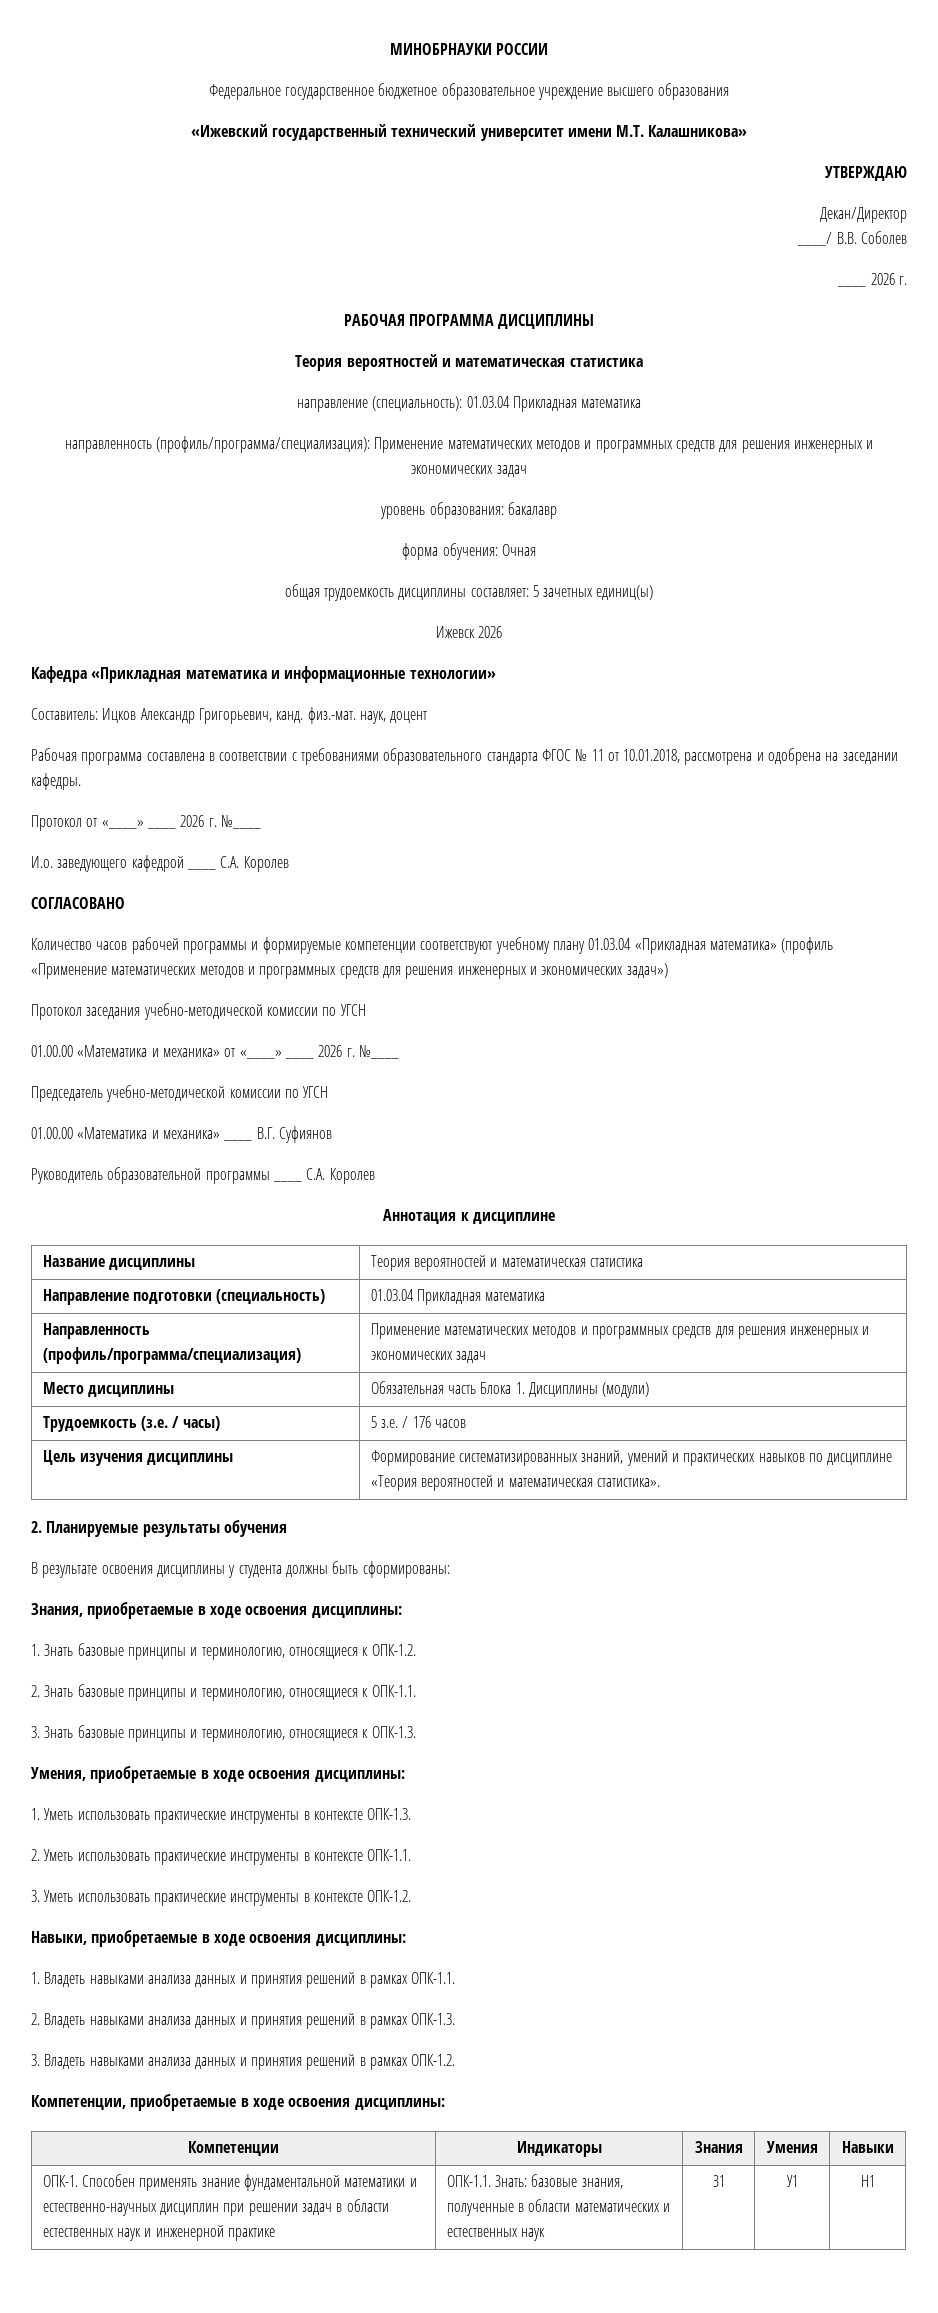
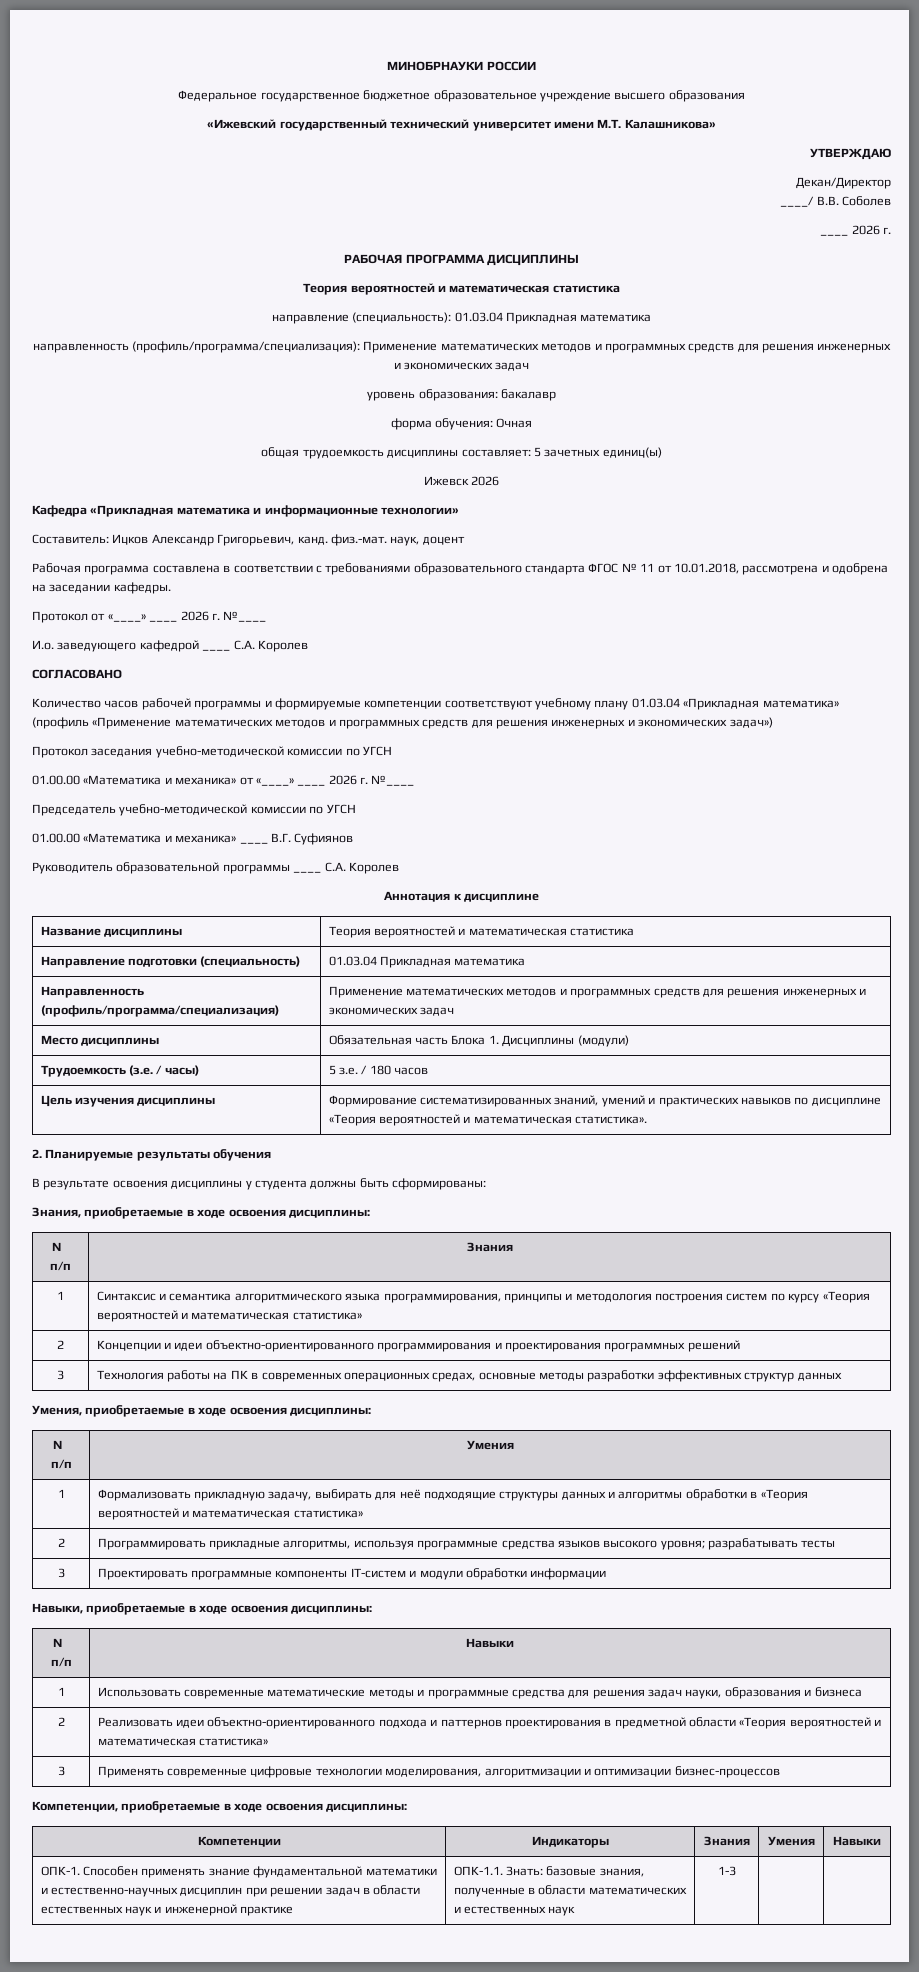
- Трудоемкость (з.е. / часы) | 5 з.е. / 176 часов
+ Трудоемкость (з.е. / часы) | 5 з.е. / 180 часов
- 1. Знать базовые принципы и терминологию, относящиеся к ОПК-1.2.
- 2. Знать базовые принципы и терминологию, относящиеся к ОПК-1.1.
- 3. Знать базовые принципы и терминологию, относящиеся к ОПК-1.3.
+ № п/п | Знания
+ 1 | Синтаксис и семантика алгоритмического языка программирования, принципы и методология построения систем по курсу «Теория вероятностей и математическая статистика»
+ 2 | Концепции и идеи объектно-ориентированного программирования и проектирования программных решений
+ 3 | Технология работы на ПК в современных операционных средах, основные методы разработки эффективных структур данных
- 1. Уметь использовать практические инструменты в контексте ОПК-1.3.
- 2. Уметь использовать практические инструменты в контексте ОПК-1.1.
- 3. Уметь использовать практические инструменты в контексте ОПК-1.2.
+ № п/п | Умения
+ 1 | Формализовать прикладную задачу, выбирать для неё подходящие структуры данных и алгоритмы обработки в «Теория вероятностей и математическая статистика»
+ 2 | Программировать прикладные алгоритмы, используя программные средства языков высокого уровня; разрабатывать тесты
+ 3 | Проектировать программные компоненты IT-систем и модули обработки информации
- 1. Владеть навыками анализа данных и принятия решений в рамках ОПК-1.1.
- 2. Владеть навыками анализа данных и принятия решений в рамках ОПК-1.3.
- 3. Владеть навыками анализа данных и принятия решений в рамках ОПК-1.2.
+ № п/п | Навыки
+ 1 | Использовать современные математические методы и программные средства для решения задач науки, образования и бизнеса
+ 2 | Реализовать идеи объектно-ориентированного подхода и паттернов проектирования в предметной области «Теория вероятностей и математическая статистика»
+ 3 | Применять современные цифровые технологии моделирования, алгоритмизации и оптимизации бизнес-процессов
- ОПК-1. Способен применять знание фундаментальной математики и естественно-научных дисциплин при решении задач в области естественных наук и инженерной практике | ОПК-1.1. Знать: базовые знания, полученные в области математических и естественных наук | З1 | У1 | Н1
+ ОПК-1. Способен применять знание фундаментальной математики и естественно-научных дисциплин при решении задач в области естественных наук и инженерной практике | ОПК-1.1. Знать: базовые знания, полученные в области математических и естественных наук | 1-3 | |

